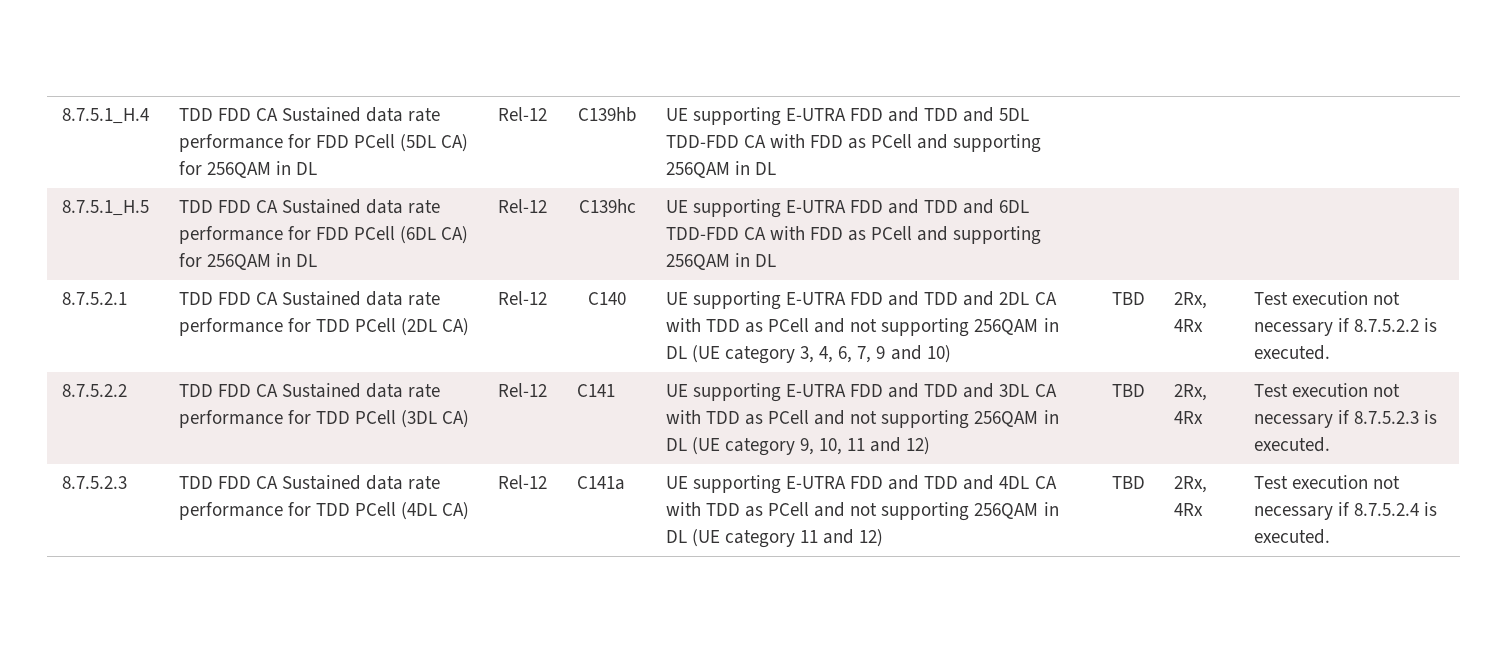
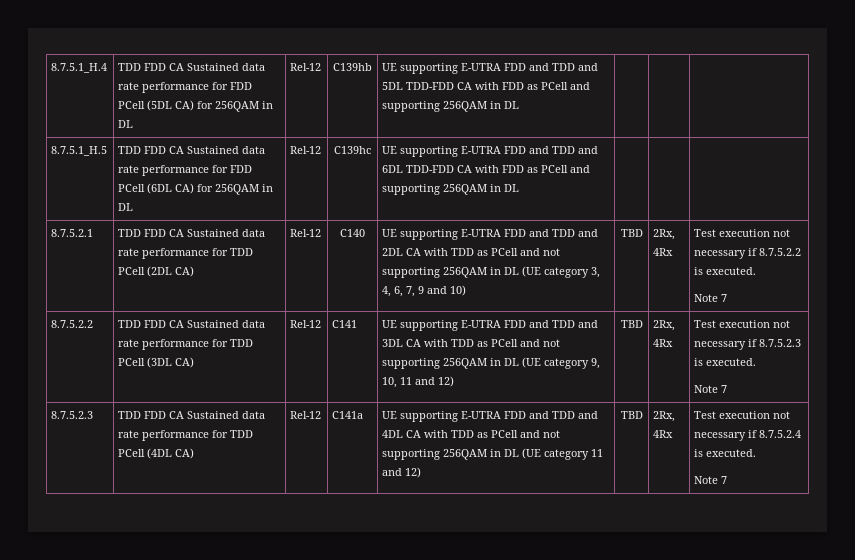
  Test execution not necessary if 8.7.5.2.2 is executed.
+ Note 7
  Test execution not necessary if 8.7.5.2.3 is executed.
+ Note 7
  Test execution not necessary if 8.7.5.2.4 is executed.
+ Note 7

